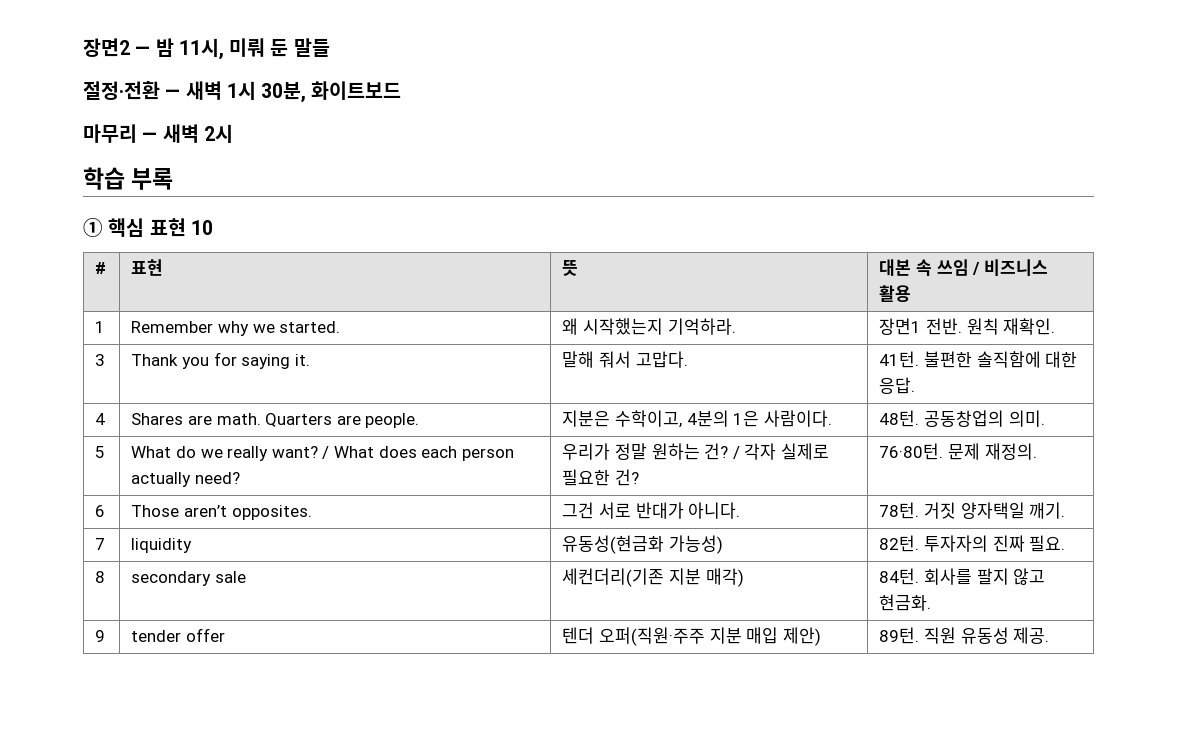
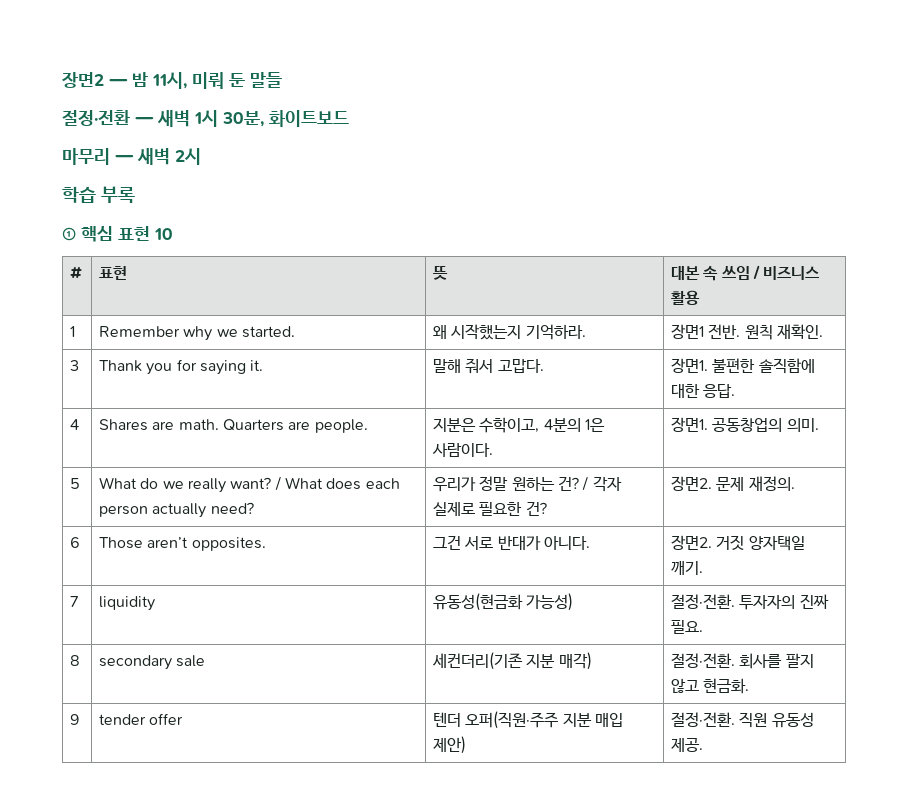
- 3 | Thank you for saying it. | 말해 줘서 고맙다. | 41턴. 불편한 솔직함에 대한 응답.
+ 3 | Thank you for saying it. | 말해 줘서 고맙다. | 장면1. 불편한 솔직함에 대한 응답.
- 4 | Shares are math. Quarters are people. | 지분은 수학이고, 4분의 1은 사람이다. | 48턴. 공동창업의 의미.
+ 4 | Shares are math. Quarters are people. | 지분은 수학이고, 4분의 1은 사람이다. | 장면1. 공동창업의 의미.
- 5 | What do we really want? / What does each person actually need? | 우리가 정말 원하는 건? / 각자 실제로 필요한 건? | 76·80턴. 문제 재정의.
+ 5 | What do we really want? / What does each person actually need? | 우리가 정말 원하는 건? / 각자 실제로 필요한 건? | 장면2. 문제 재정의.
- 6 | Those aren’t opposites. | 그건 서로 반대가 아니다. | 78턴. 거짓 양자택일 깨기.
+ 6 | Those aren’t opposites. | 그건 서로 반대가 아니다. | 장면2. 거짓 양자택일 깨기.
- 7 | liquidity | 유동성(현금화 가능성) | 82턴. 투자자의 진짜 필요.
+ 7 | liquidity | 유동성(현금화 가능성) | 절정·전환. 투자자의 진짜 필요.
- 8 | secondary sale | 세컨더리(기존 지분 매각) | 84턴. 회사를 팔지 않고 현금화.
+ 8 | secondary sale | 세컨더리(기존 지분 매각) | 절정·전환. 회사를 팔지 않고 현금화.
- 9 | tender offer | 텐더 오퍼(직원·주주 지분 매입 제안) | 89턴. 직원 유동성 제공.
+ 9 | tender offer | 텐더 오퍼(직원·주주 지분 매입 제안) | 절정·전환. 직원 유동성 제공.

